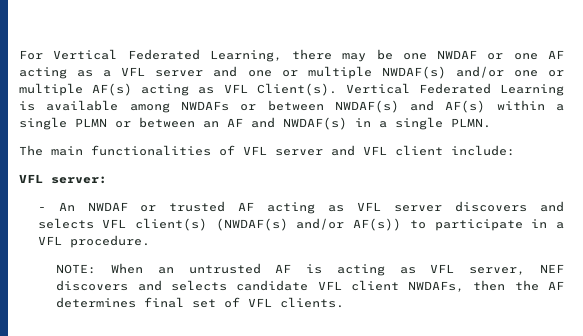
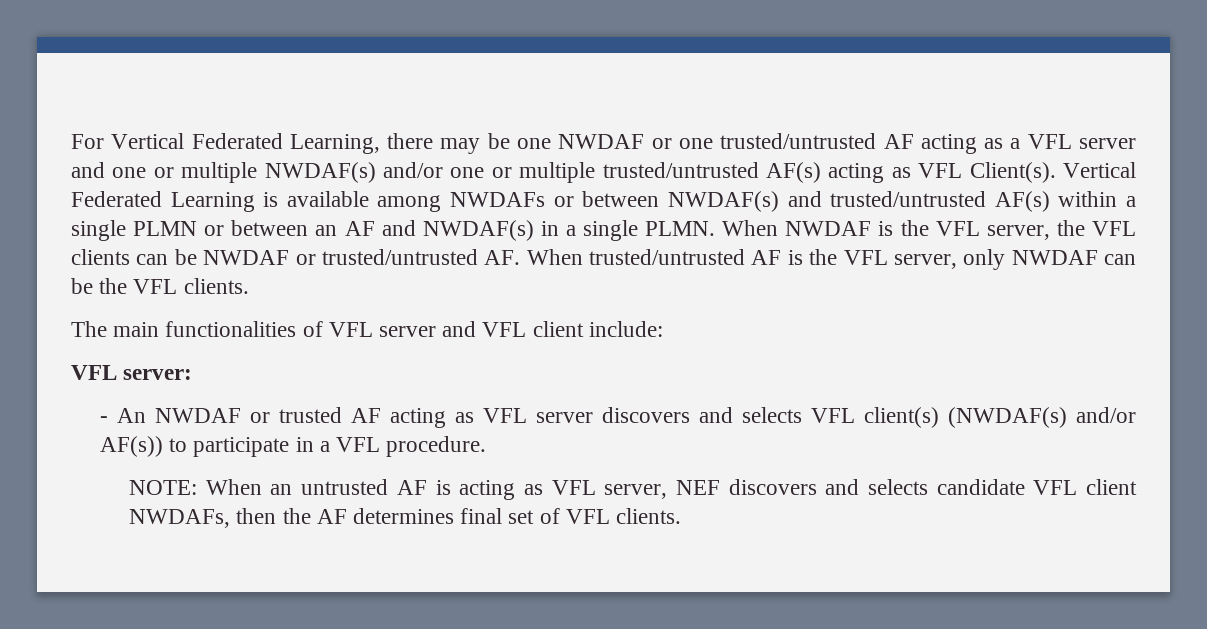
- For Vertical Federated Learning, there may be one NWDAF or one AF acting as a VFL server and one or multiple NWDAF(s) and/or one or multiple AF(s) acting as VFL Client(s).
+ For Vertical Federated Learning, there may be one NWDAF or one trusted/untrusted AF acting as a VFL server and one or multiple NWDAF(s) and/or one or multiple trusted/untrusted AF(s) acting as VFL Client(s).
- Vertical Federated Learning is available among NWDAFs or between NWDAF(s) and AF(s) within a single PLMN or between an AF and NWDAF(s) in a single PLMN.
+ Vertical Federated Learning is available among NWDAFs or between NWDAF(s) and trusted/untrusted AF(s) within a single PLMN or between an AF and NWDAF(s) in a single PLMN. When NWDAF is the VFL server, the VFL clients can be NWDAF or trusted/untrusted AF. When trusted/untrusted AF is the VFL server, only NWDAF can be the VFL clients.

